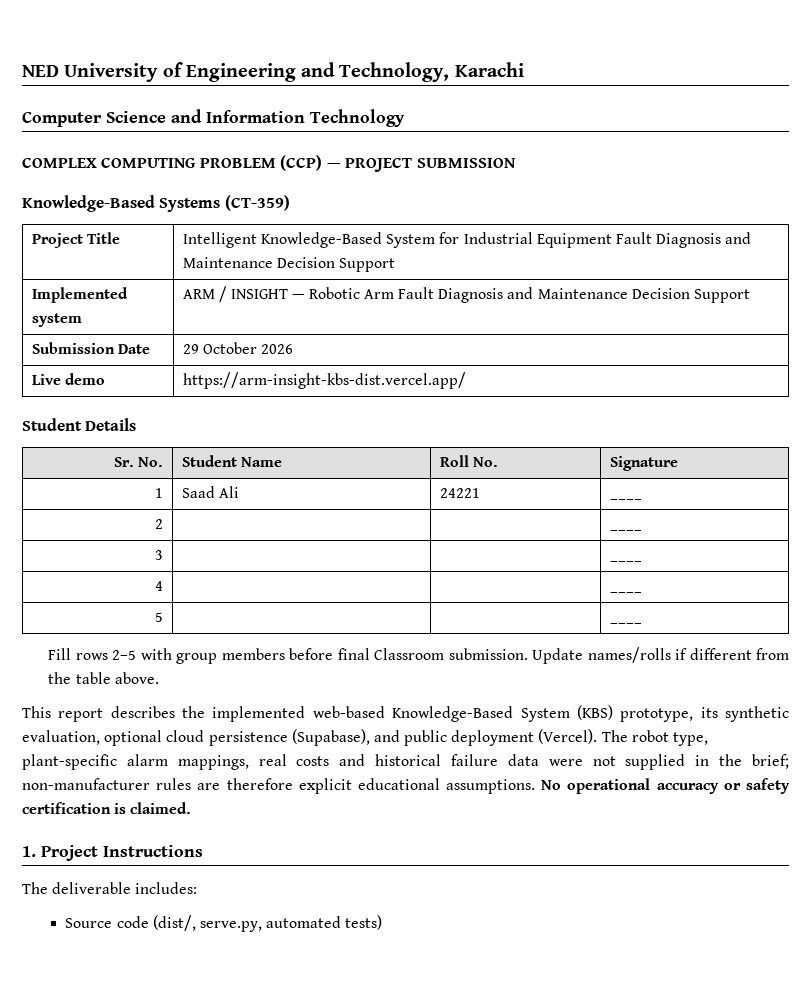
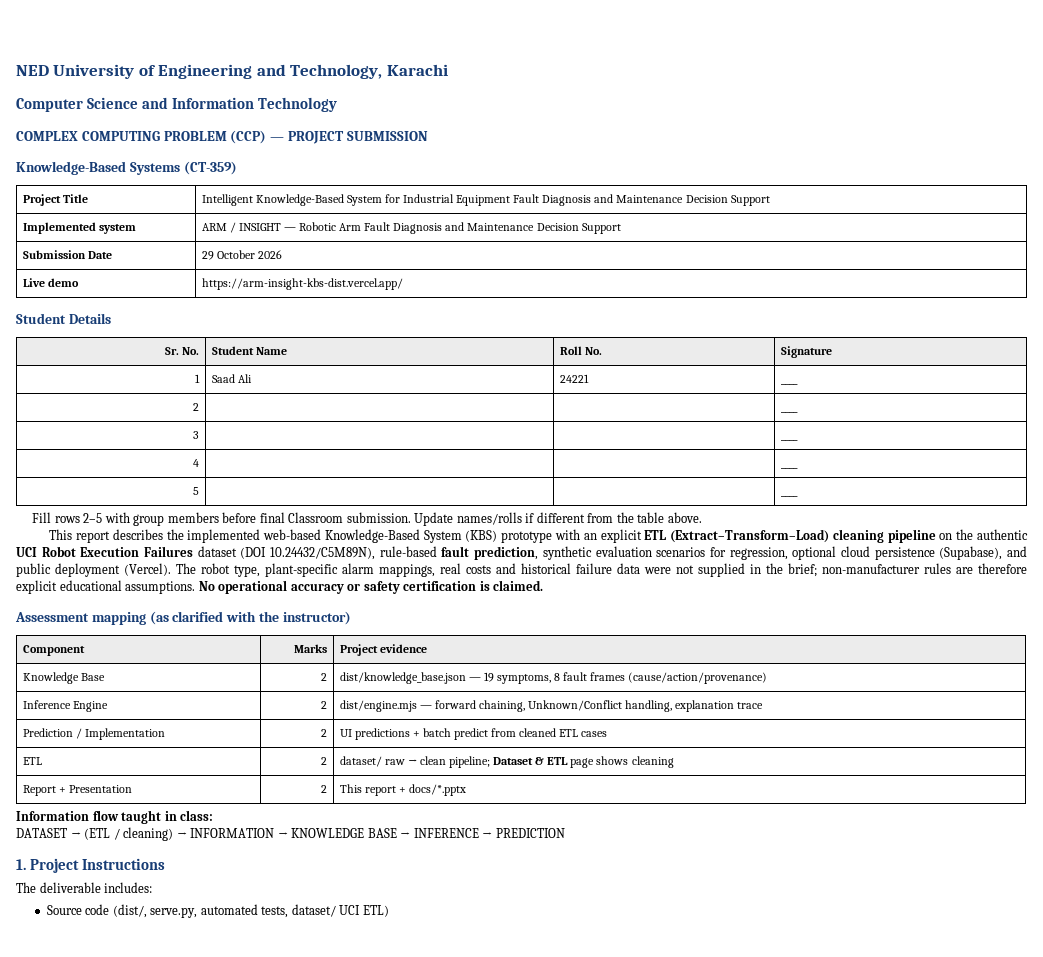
- This report describes the implemented web-based Knowledge-Based System (KBS) prototype, its synthetic evaluation, optional cloud persistence (Supabase), and public deployment (Vercel).
+ This report describes the implemented web-based Knowledge-Based System (KBS) prototype with an explicit ETL (Extract–Transform–Load) cleaning pipeline on the authentic UCI Robot Execution Failures dataset (DOI 10.24432/C5M89N), rule-based fault prediction, synthetic evaluation scenarios for regression, optional cloud persistence (Supabase), and public deployment (Vercel).
+ Assessment mapping (as clarified with the instructor)
+ Component | Marks | Project evidence
+ Knowledge Base | 2 | dist/knowledge_base.json — 19 symptoms, 8 fault frames (cause/action/provenance)
+ Inference Engine | 2 | dist/engine.mjs — forward chaining, Unknown/Conflict handling, explanation trace
+ Prediction / Implementation | 2 | UI predictions + batch predict from cleaned ETL cases
+ ETL | 2 | dataset/ raw → clean pipeline; Dataset & ETL page shows cleaning
+ Report + Presentation | 2 | This report + docs/*.pptx
+ Information flow taught in class:
+ DATASET → (ETL / cleaning) → INFORMATION → KNOWLEDGE BASE → INFERENCE → PREDICTION
- Source code (dist/, serve.py, automated tests)
+ Source code (dist/, serve.py, automated tests, dataset/ UCI ETL)

